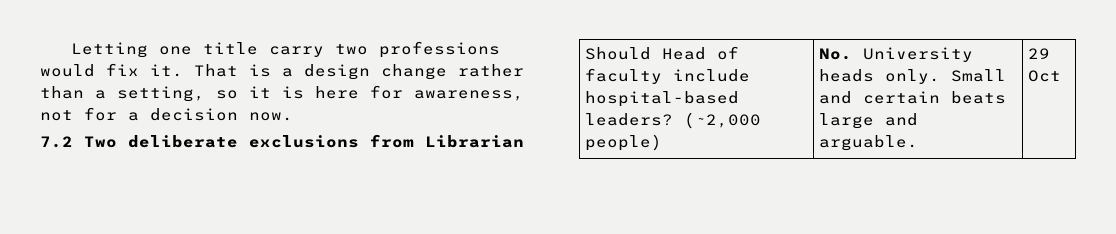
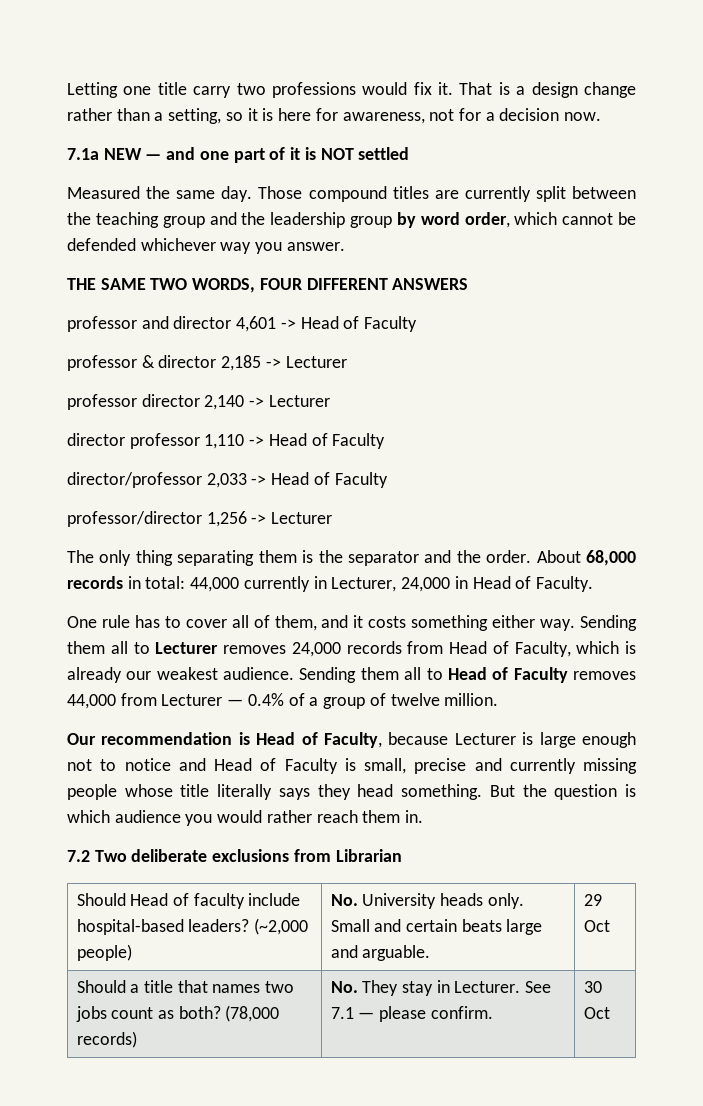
+ 7.1a NEW — and one part of it is NOT settled
+ Measured the same day. Those compound titles are currently split between the teaching group and the leadership group by word order, which cannot be defended whichever way you answer.
+ THE SAME TWO WORDS, FOUR DIFFERENT ANSWERS
+ professor and director 4,601 -> Head of Faculty
+ professor & director 2,185 -> Lecturer
+ professor director 2,140 -> Lecturer
+ director professor 1,110 -> Head of Faculty
+ director/professor 2,033 -> Head of Faculty
+ professor/director 1,256 -> Lecturer
+ The only thing separating them is the separator and the order. About 68,000 records in total: 44,000 currently in Lecturer, 24,000 in Head of Faculty.
+ One rule has to cover all of them, and it costs something either way. Sending them all to Lecturer removes 24,000 records from Head of Faculty, which is already our weakest audience. Sending them all to Head of Faculty removes 44,000 from Lecturer — 0.4% of a group of twelve million.
+ Our recommendation is Head of Faculty, because Lecturer is large enough not to notice and Head of Faculty is small, precise and currently missing people whose title literally says they head something. But the question is which audience you would rather reach them in.
+ Should a title that names two jobs count as both? (78,000 records) | No. They stay in Lecturer. See 7.1 — please confirm. | 30 Oct

